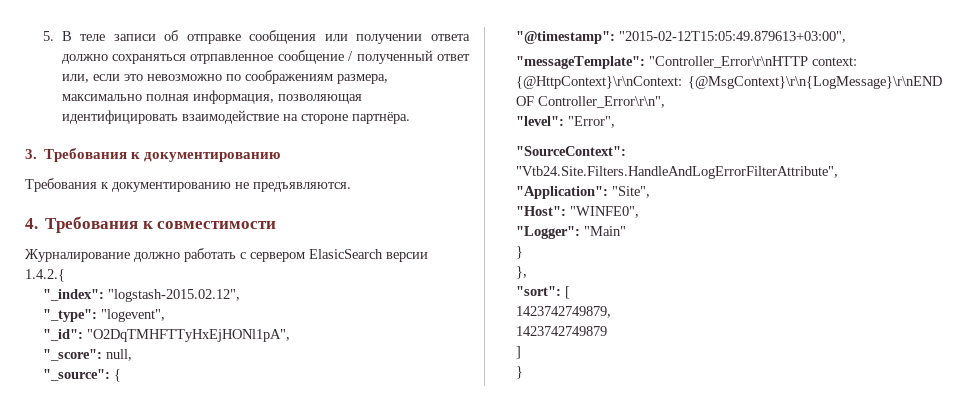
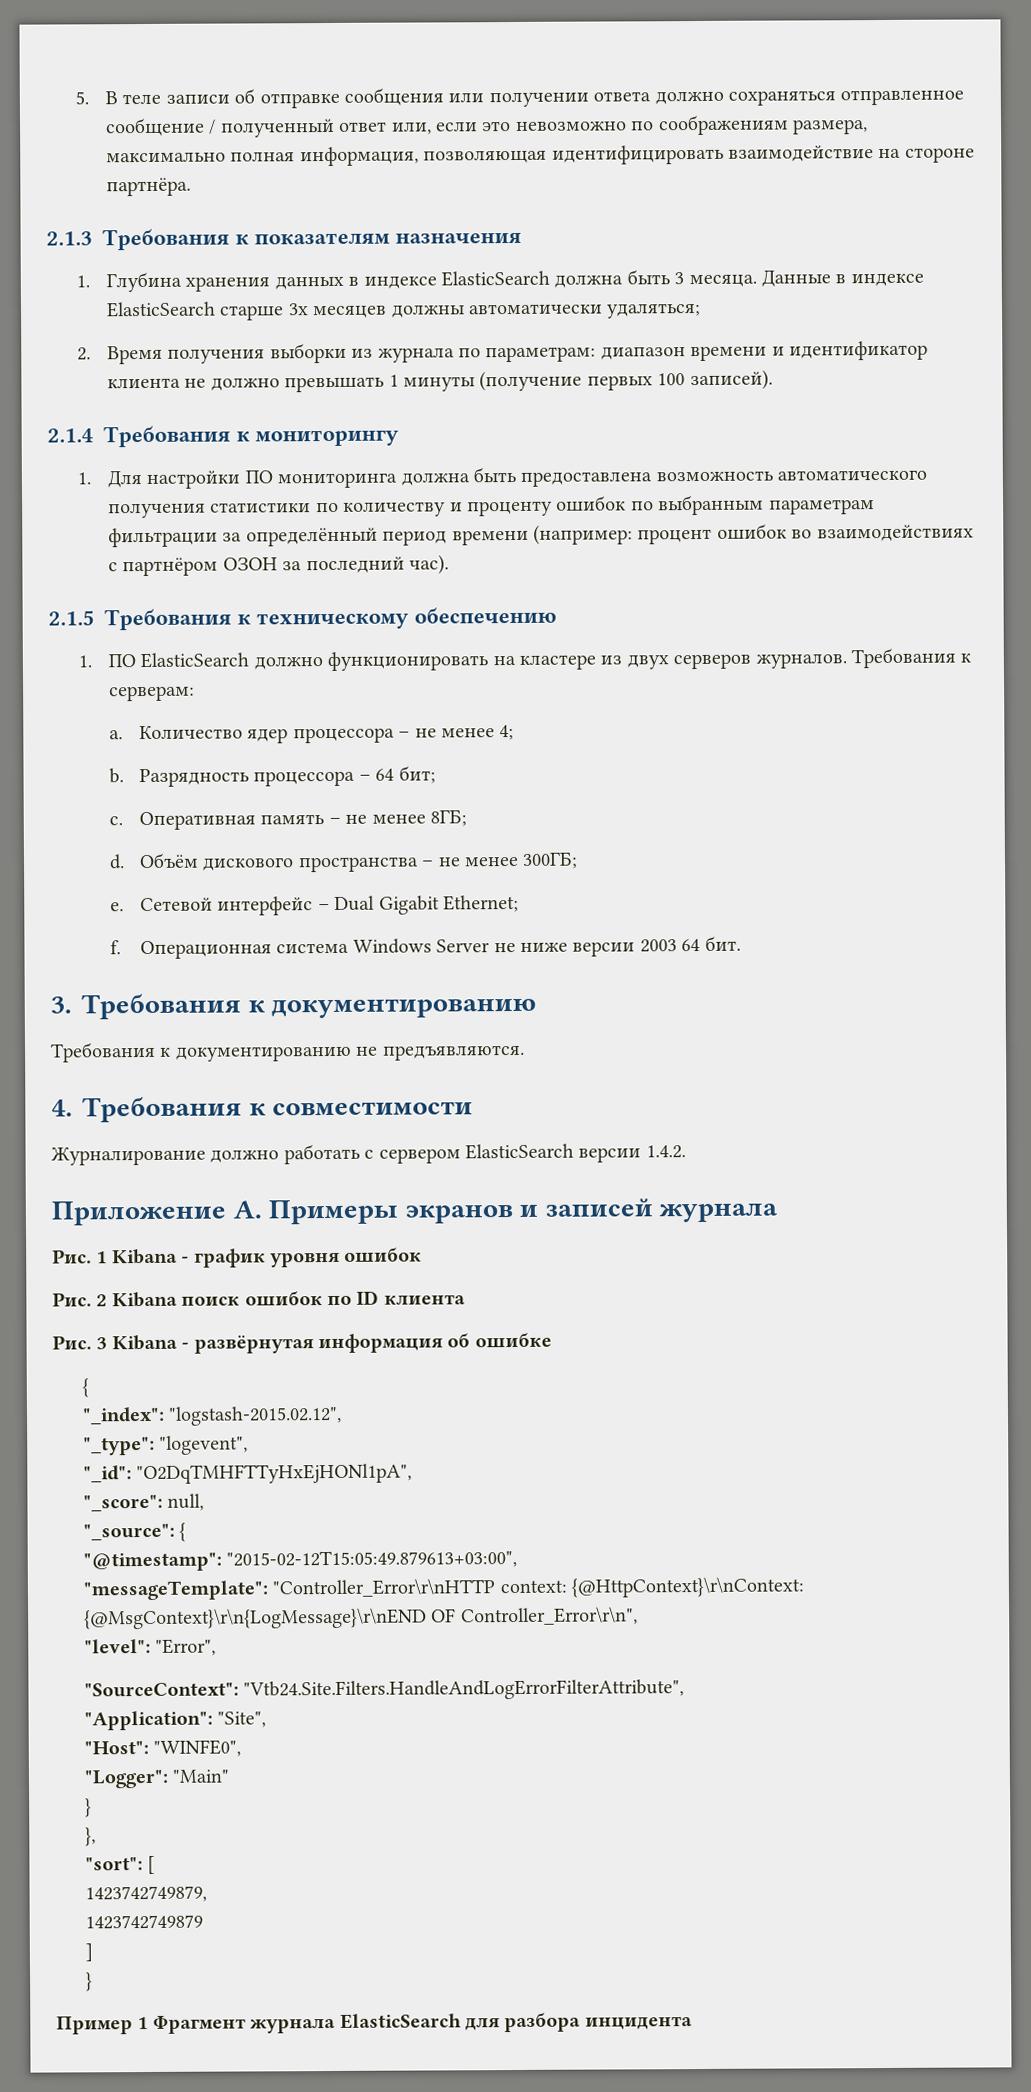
- 5. В теле записи об отправке сообщения или получении ответа должно сохраняться отрпавленное сообщение / полученный ответ или, если это невозможно по соображениям размера, максимально полная информация, позволяющая идентифицировать взаимодействие на стороне партнёра.
+ 5. В теле записи об отправке сообщения или получении ответа должно сохраняться отправленное сообщение / полученный ответ или, если это невозможно по соображениям размера, максимально полная информация, позволяющая идентифицировать взаимодействие на стороне партнёра.
+ 2.1.3 Требования к показателям назначения
+ 1. Глубина хранения данных в индексе ElasticSearch должна быть 3 месяца. Данные в индексе ElasticSearch старше 3х месяцев должны автоматически удаляться;
+ 2. Время получения выборки из журнала по параметрам: диапазон времени и идентификатор клиента не должно превышать 1 минуты (получение первых 100 записей).
+ 2.1.4 Требования к мониторингу
+ 1. Для настройки ПО мониторинга должна быть предоставлена возможность автоматического получения статистики по количеству и проценту ошибок по выбранным параметрам фильтрации за определённый период времени (например: процент ошибок во взаимодействиях с партнёром ОЗОН за последний час).
+ 2.1.5 Требования к техническому обеспечению
+ 1. ПО ElasticSearch должно функционировать на кластере из двух серверов журналов. Требования к серверам:
+ a. Количество ядер процессора – не менее 4;
+ b. Разрядность процессора – 64 бит;
+ c. Оперативная память – не менее 8ГБ;
+ d. Объём дискового пространства – не менее 300ГБ;
+ e. Сетевой интерфейс – Dual Gigabit Ethernet;
+ f. Операционная система Windows Server не ниже версии 2003 64 бит.
- Журналирование должно работать с сервером ElasicSearch версии 1.4.2.{
+ Журналирование должно работать с сервером ElasticSearch версии 1.4.2.
+ Приложение А. Примеры экранов и записей журнала
+ Рис. 1 Kibana - график уровня ошибок
+ Рис. 2 Kibana поиск ошибок по ID клиента
+ Рис. 3 Kibana - развёрнутая информация об ошибке
+ {
+ Пример 1 Фрагмент журнала ElasticSearch для разбора инцидента

